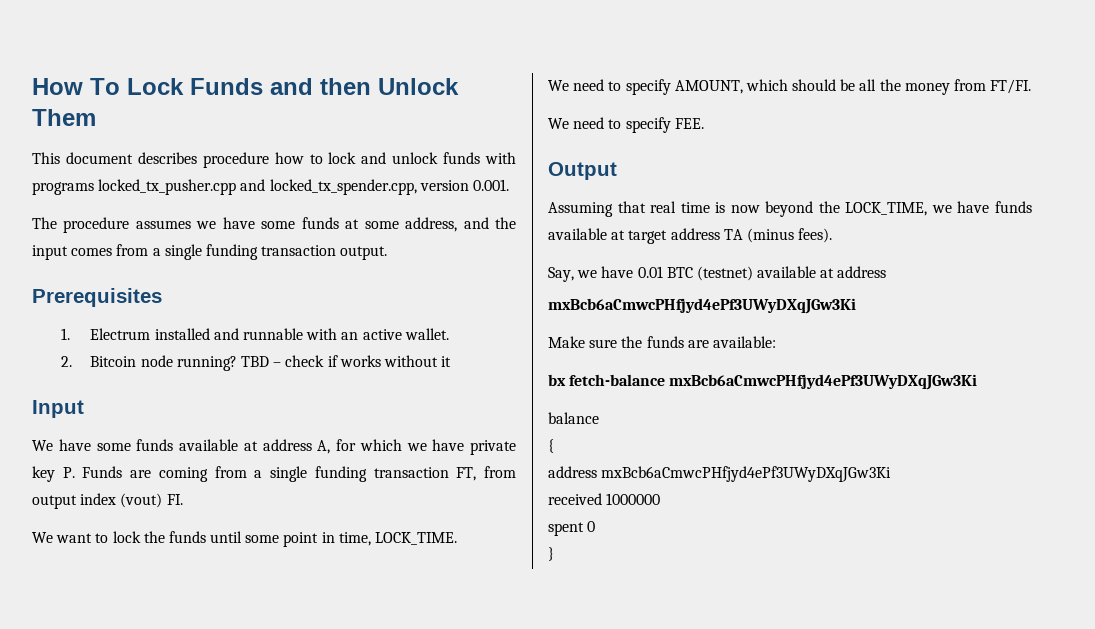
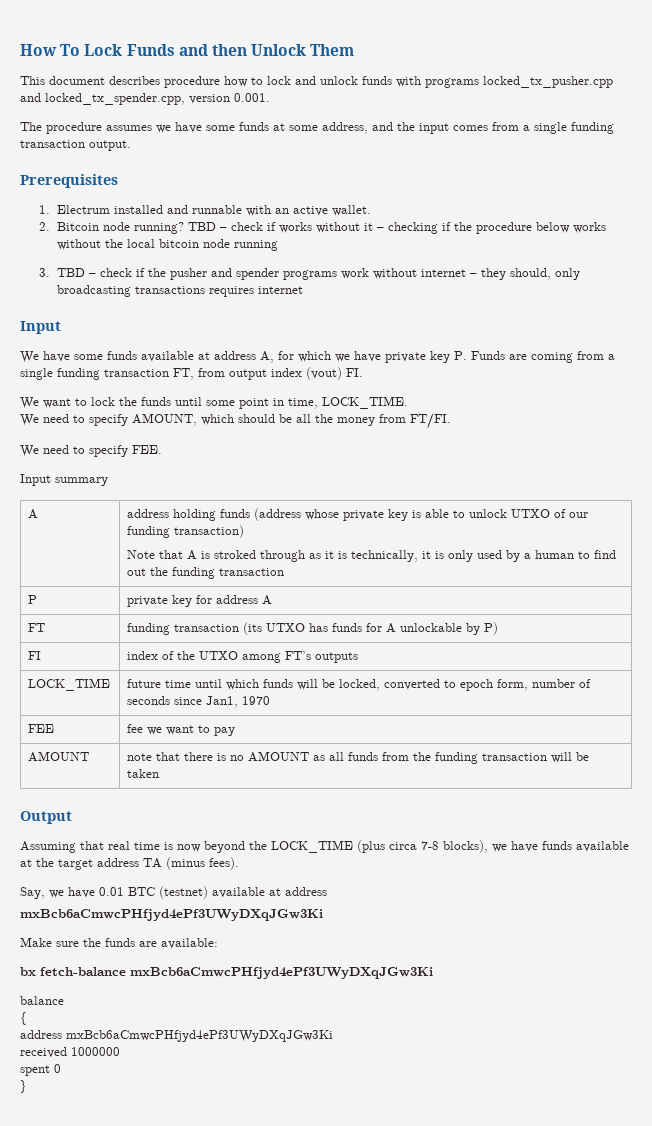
- TBD – check if works without it
+ TBD – check if works without it – checking if the procedure below works without the local bitcoin node running
+ 3. TBD – check if the pusher and spender programs work without internet – they should, only broadcasting transactions requires internet
+ Input summary
+ A | address holding funds (address whose private key is able to unlock UTXO of our funding transaction)
+ Note that A is stroked through as it is technically, it is only used by a human to find out the funding transaction
+ P | private key for address A
+ FT | funding transaction (its UTXO has funds for A unlockable by P)
+ FI | index of the UTXO among FT’s outputs
+ LOCK_TIME | future time until which funds will be locked, converted to epoch form, number of seconds since Jan1, 1970
+ FEE | fee we want to pay
+ AMOUNT | note that there is no AMOUNT as all funds from the funding transaction will be taken
- Assuming that real time is now beyond the LOCK_TIME, we have funds available at target address TA (minus fees).
+ Assuming that real time is now beyond the LOCK_TIME (plus circa 7-8 blocks), we have funds available at the target address TA (minus fees).

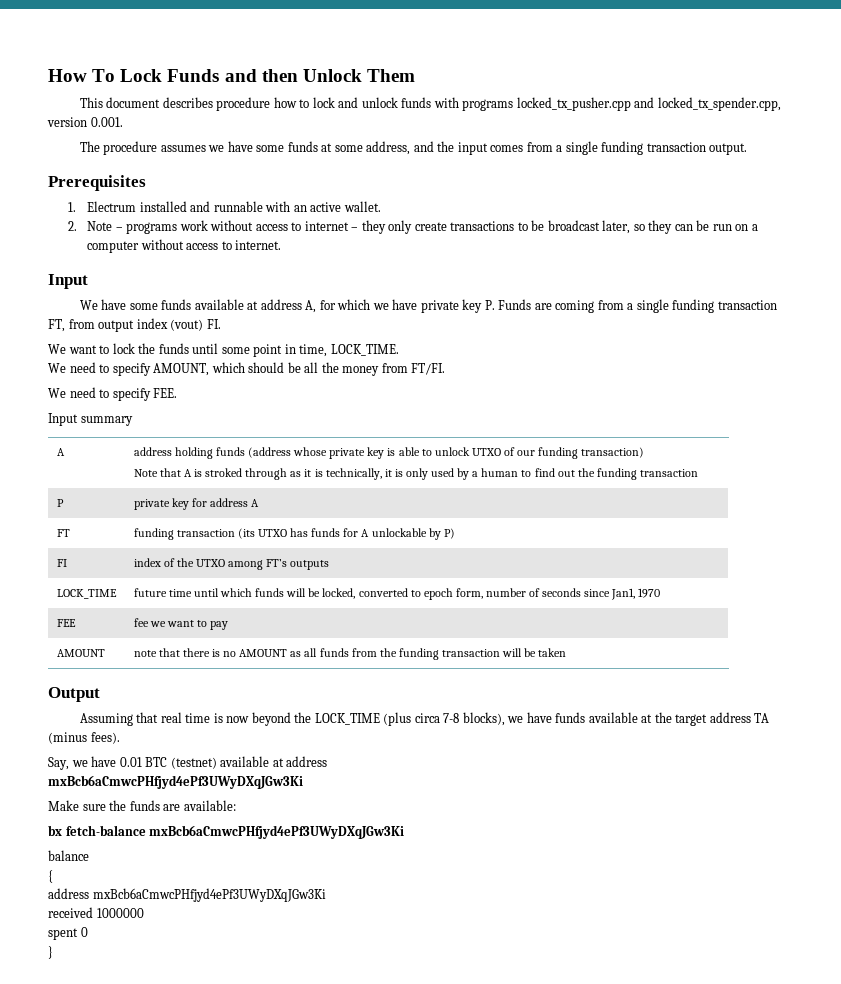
- 2. Bitcoin node running? TBD – check if works without it – checking if the procedure below works without the local bitcoin node running
- 3. TBD – check if the pusher and spender programs work without internet – they should, only broadcasting transactions requires internet
+ 2. Note – programs work without access to internet – they only create transactions to be broadcast later, so they can be run on a computer without access to internet.

